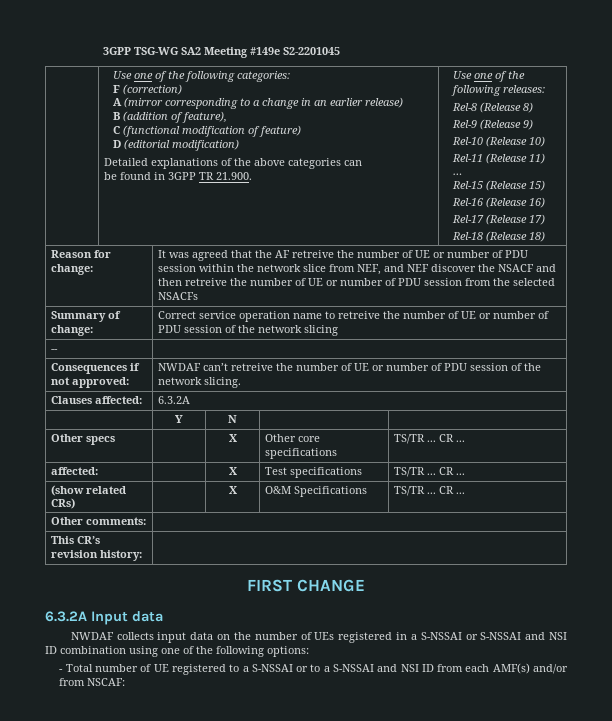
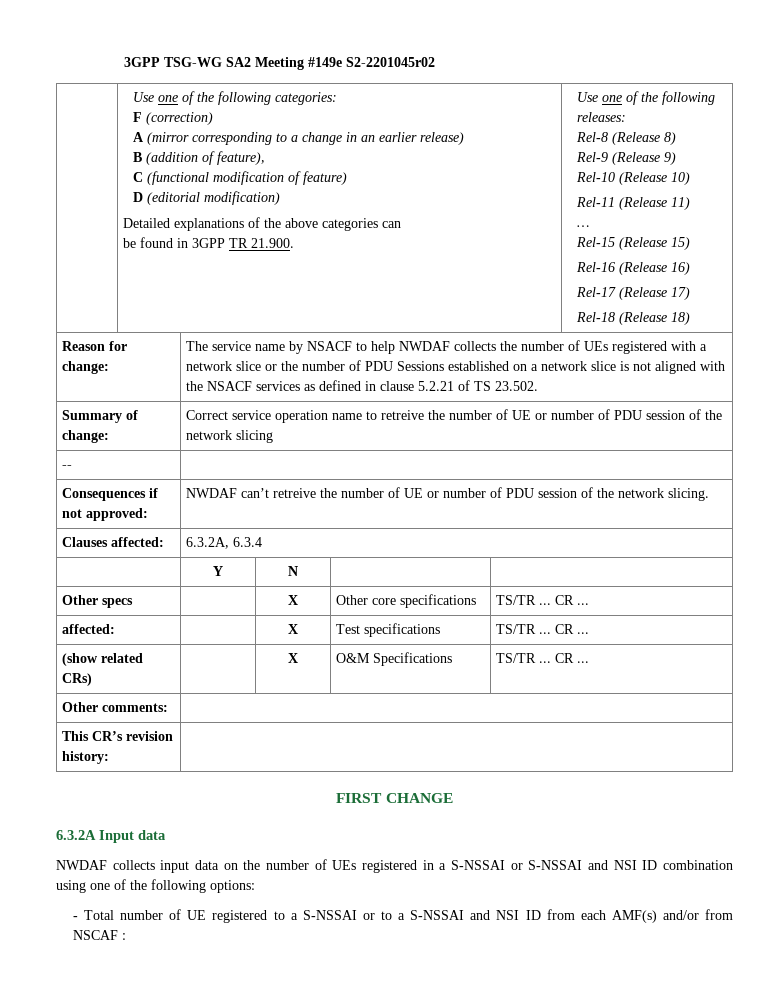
- 3GPP TSG-WG SA2 Meeting #149e S2-2201045
+ 3GPP TSG-WG SA2 Meeting #149e S2-2201045r02
- It was agreed that the AF retreive the number of UE or number of PDU session within the network slice from NEF, and NEF discover the NSACF and then retreive the number of UE or number of PDU session from the selected NSACFs
+ The service name by NSACF to help NWDAF collects the number of UEs registered with a network slice or the number of PDU Sessions established on a network slice is not aligned with the NSACF services as defined in clause 5.2.21 of TS 23.502.
- Clauses affected: | 6.3.2A
+ Clauses affected: | 6.3.2A, 6.3.4
- - Total number of UE registered to a S-NSSAI or to a S-NSSAI and NSI ID from each AMF(s) and/or from NSCAF:
+ - Total number of UE registered to a S-NSSAI or to a S-NSSAI and NSI ID from each AMF(s) and/or from NSCAF :

